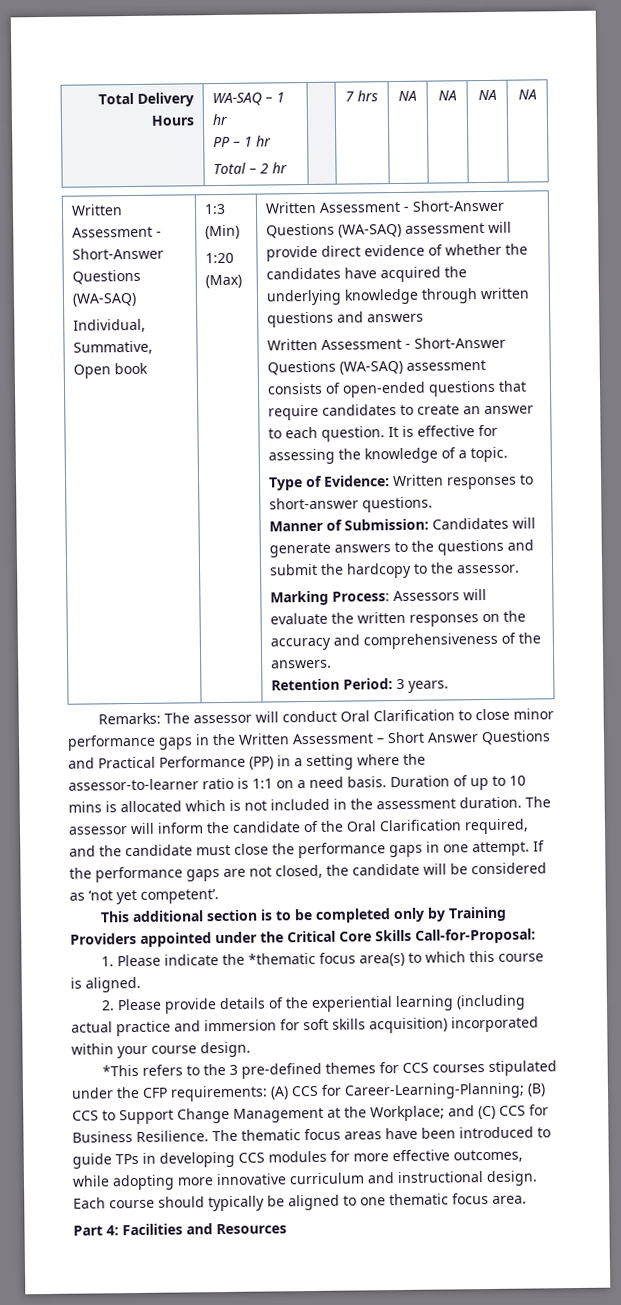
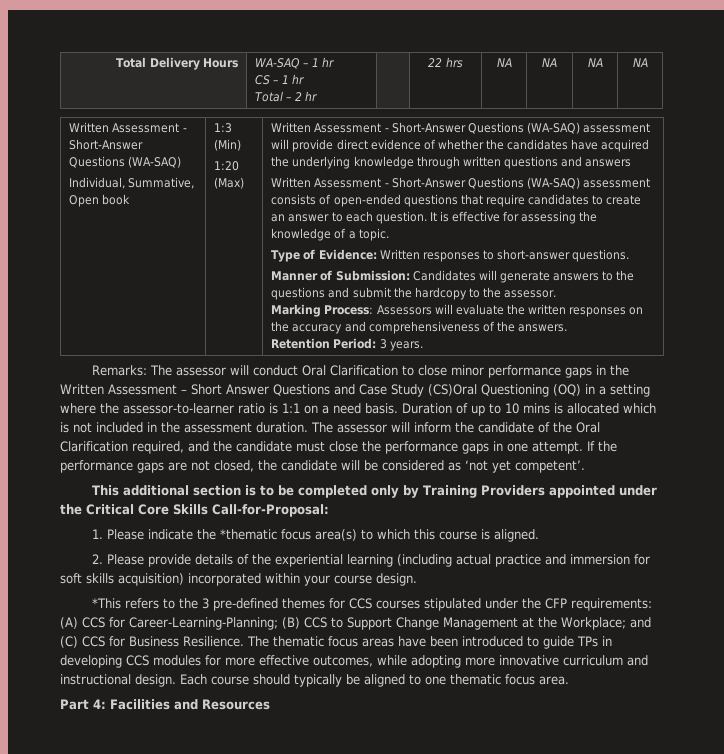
  Total Delivery Hours | WA-SAQ – 1 hr
- PP – 1 hr
- Total – 2 hr | | 7 hrs | NA | NA | NA | NA
+ CS – 1 hr
+ Total – 2 hr | | 22 hrs | NA | NA | NA | NA
- Remarks: The assessor will conduct Oral Clarification to close minor performance gaps in the Written Assessment – Short Answer Questions and Practical Performance (PP) in a setting where the assessor-to-learner ratio is 1:1 on a need basis.
+ Remarks: The assessor will conduct Oral Clarification to close minor performance gaps in the Written Assessment – Short Answer Questions and Case Study (CS)Oral Questioning (OQ) in a setting where the assessor-to-learner ratio is 1:1 on a need basis.

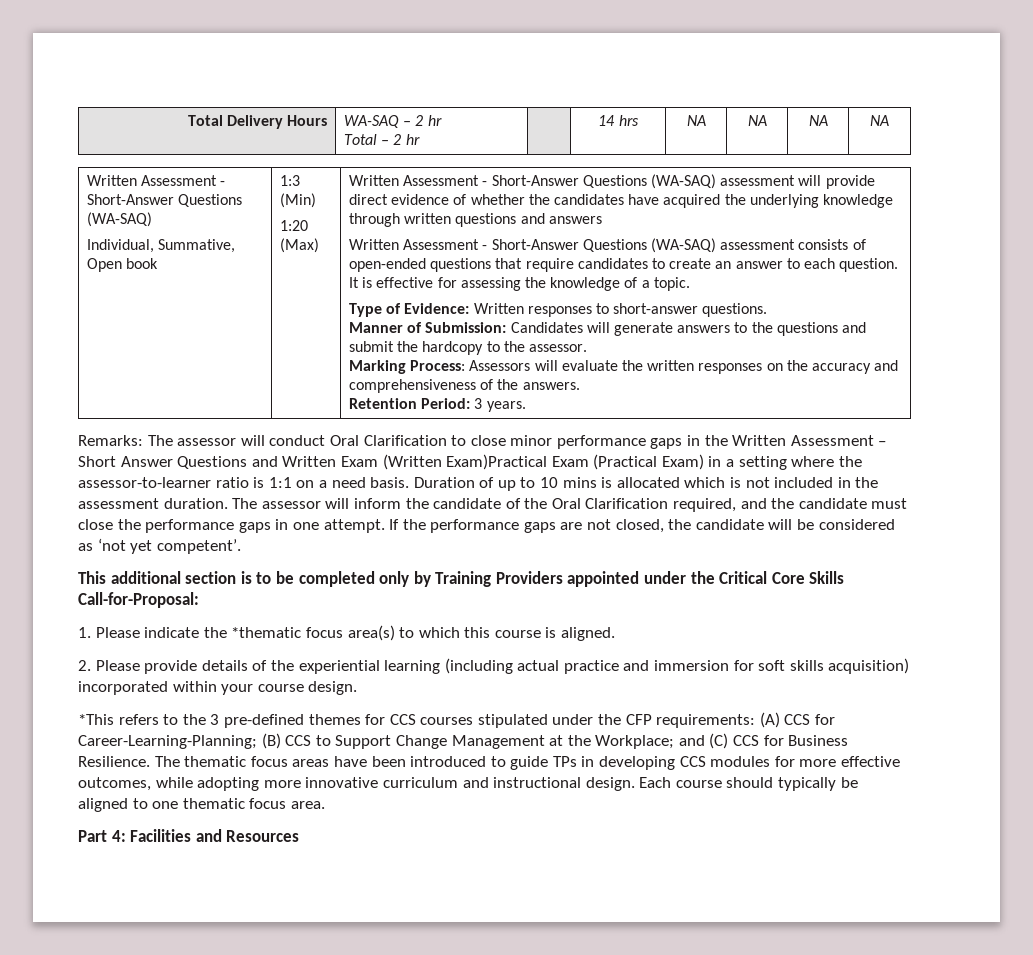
- Total Delivery Hours | WA-SAQ – 1 hr
- CS – 1 hr
- Total – 2 hr | | 22 hrs | NA | NA | NA | NA
+ Total Delivery Hours | WA-SAQ – 2 hr
+ Total – 2 hr | | 14 hrs | NA | NA | NA | NA
- Remarks: The assessor will conduct Oral Clarification to close minor performance gaps in the Written Assessment – Short Answer Questions and Case Study (CS)Oral Questioning (OQ) in a setting where the assessor-to-learner ratio is 1:1 on a need basis.
+ Remarks: The assessor will conduct Oral Clarification to close minor performance gaps in the Written Assessment – Short Answer Questions and Written Exam (Written Exam)Practical Exam (Practical Exam) in a setting where the assessor-to-learner ratio is 1:1 on a need basis.

